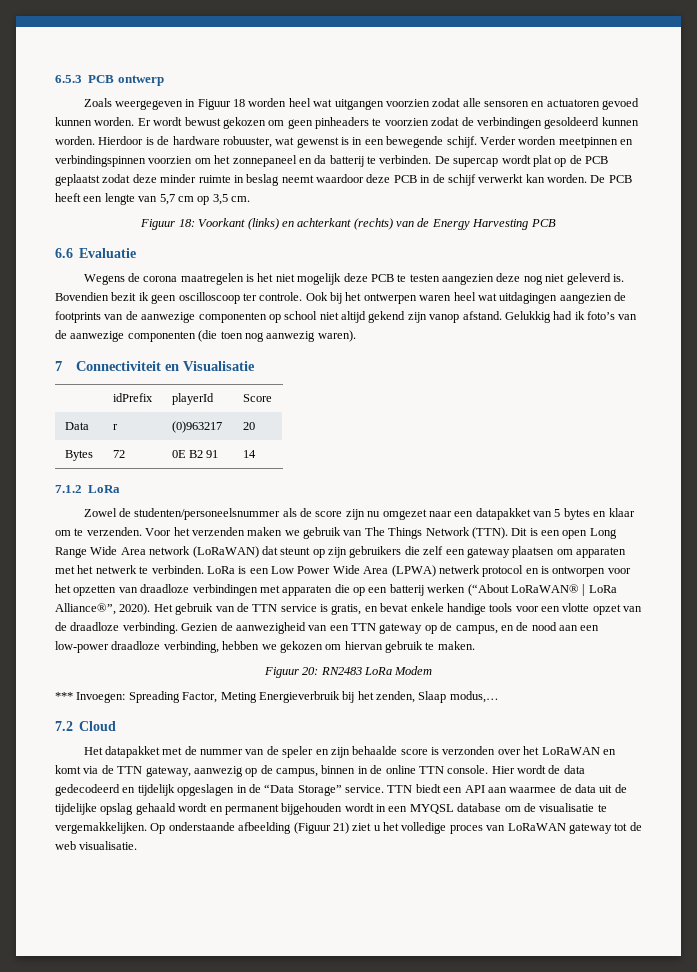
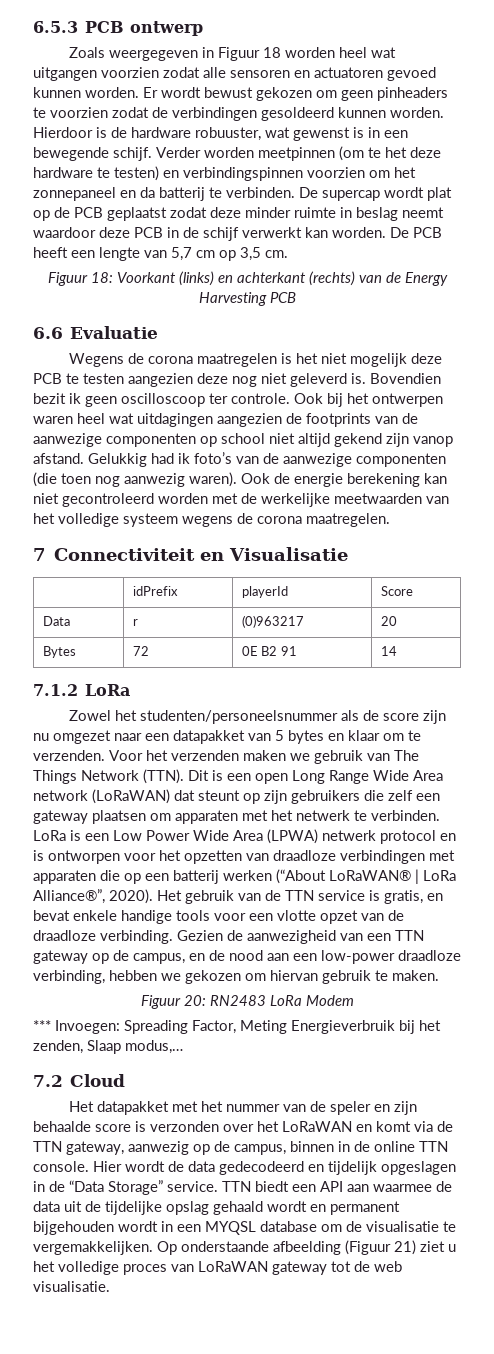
- Verder worden meetpinnen en verbindingspinnen voorzien om het zonnepaneel en da batterij te verbinden.
+ Verder worden meetpinnen (om te het deze hardware te testen) en verbindingspinnen voorzien om het zonnepaneel en da batterij te verbinden.
+ Ook de energie berekening kan niet gecontroleerd worden met de werkelijke meetwaarden van het volledige systeem wegens de corona maatregelen.
- Zowel de studenten/personeelsnummer als de score zijn nu omgezet naar een datapakket van 5 bytes en klaar om te verzenden.
+ Zowel het studenten/personeelsnummer als de score zijn nu omgezet naar een datapakket van 5 bytes en klaar om te verzenden.
- Het datapakket met de nummer van de speler en zijn behaalde score is verzonden over het LoRaWAN en komt via de TTN gateway, aanwezig op de campus, binnen in de online TTN console.
+ Het datapakket met het nummer van de speler en zijn behaalde score is verzonden over het LoRaWAN en komt via de TTN gateway, aanwezig op de campus, binnen in de online TTN console.

